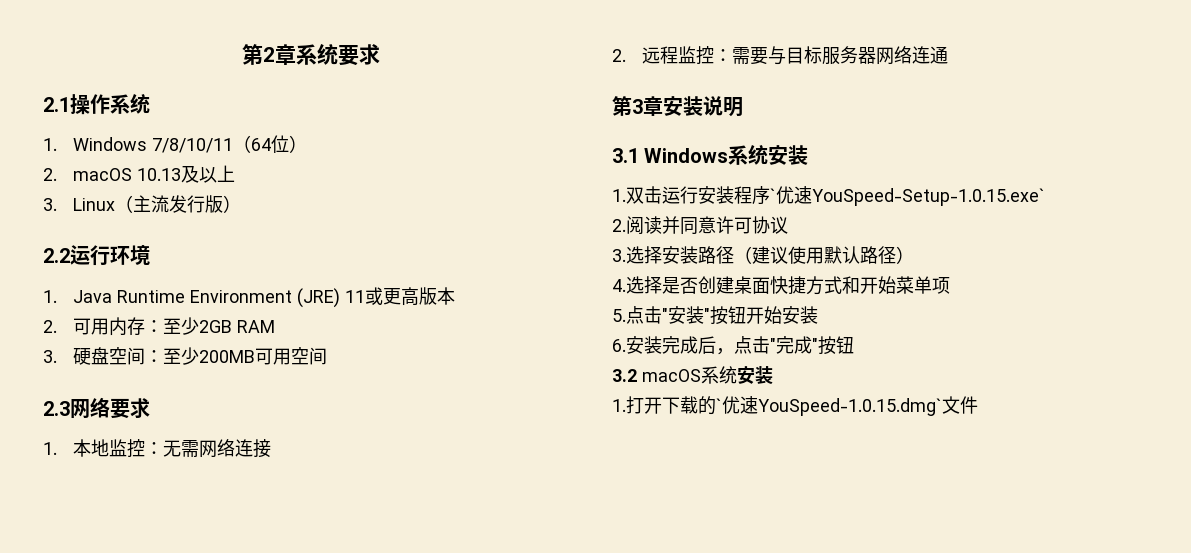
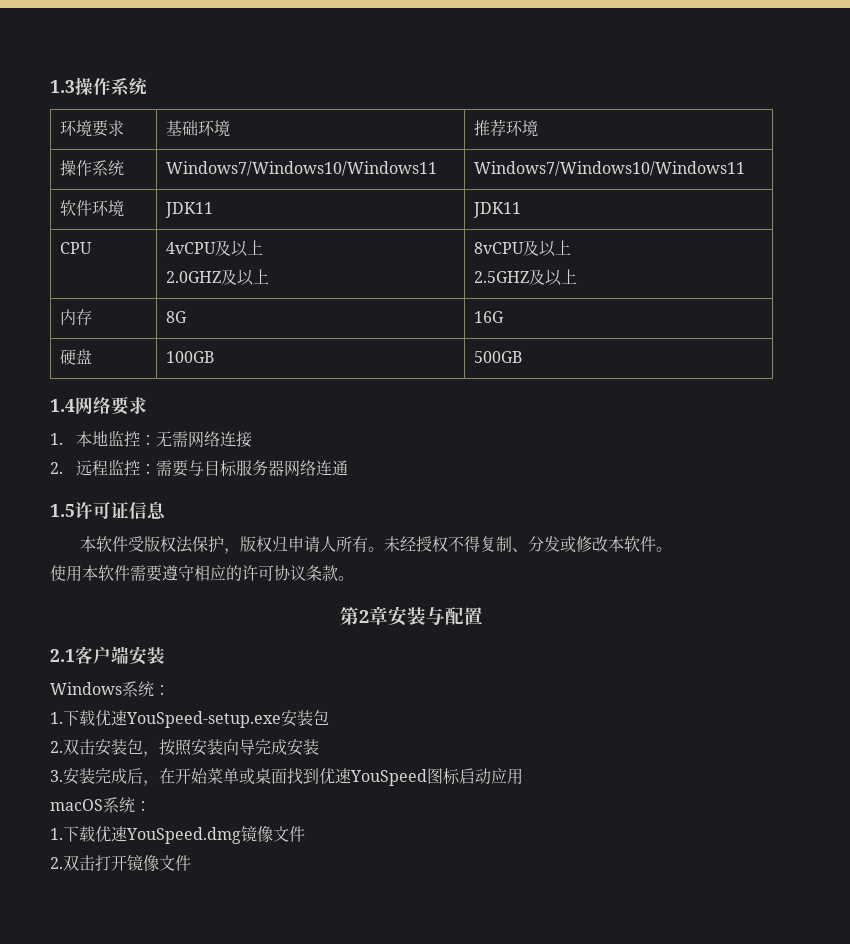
- 第2章系统要求
- 2.1操作系统
- 1. Windows 7/8/10/11（64位）
- 2. macOS 10.13及以上
- 3. Linux（主流发行版）
- 2.2运行环境
- 1. Java Runtime Environment (JRE) 11或更高版本
- 2.可用内存：至少2GB RAM
- 3.硬盘空间：至少200MB可用空间
- 2.3网络要求
+ 1.3操作系统
+ 环境要求 | 基础环境 | 推荐环境
+ 操作系统 | Windows7/Windows10/Windows11 | Windows7/Windows10/Windows11
+ 软件环境 | JDK11 | JDK11
+ CPU | 4vCPU及以上
+ 2.0GHZ及以上 | 8vCPU及以上
+ 2.5GHZ及以上
+ 内存 | 8G | 16G
+ 硬盘 | 100GB | 500GB
+ 1.4网络要求
- 第3章安装说明
- 3.1 Windows系统安装
- 1.双击运行安装程序`优速YouSpeed-Setup-1.0.15.exe`
- 2.阅读并同意许可协议
- 3.选择安装路径（建议使用默认路径）
- 4.选择是否创建桌面快捷方式和开始菜单项
- 5.点击"安装"按钮开始安装
- 6.安装完成后，点击"完成"按钮
- 3.2 macOS系统安装
- 1.打开下载的`优速YouSpeed-1.0.15.dmg`文件
+ 1.5许可证信息
+ 本软件受版权法保护，版权归申请人所有。未经授权不得复制、分发或修改本软件。
+ 使用本软件需要遵守相应的许可协议条款。
+ 第2章安装与配置
+ 2.1客户端安装
+ Windows系统：
+ 1.下载优速YouSpeed-setup.exe安装包
+ 2.双击安装包，按照安装向导完成安装
+ 3.安装完成后，在开始菜单或桌面找到优速YouSpeed图标启动应用
+ macOS系统：
+ 1.下载优速YouSpeed.dmg镜像文件
+ 2.双击打开镜像文件

